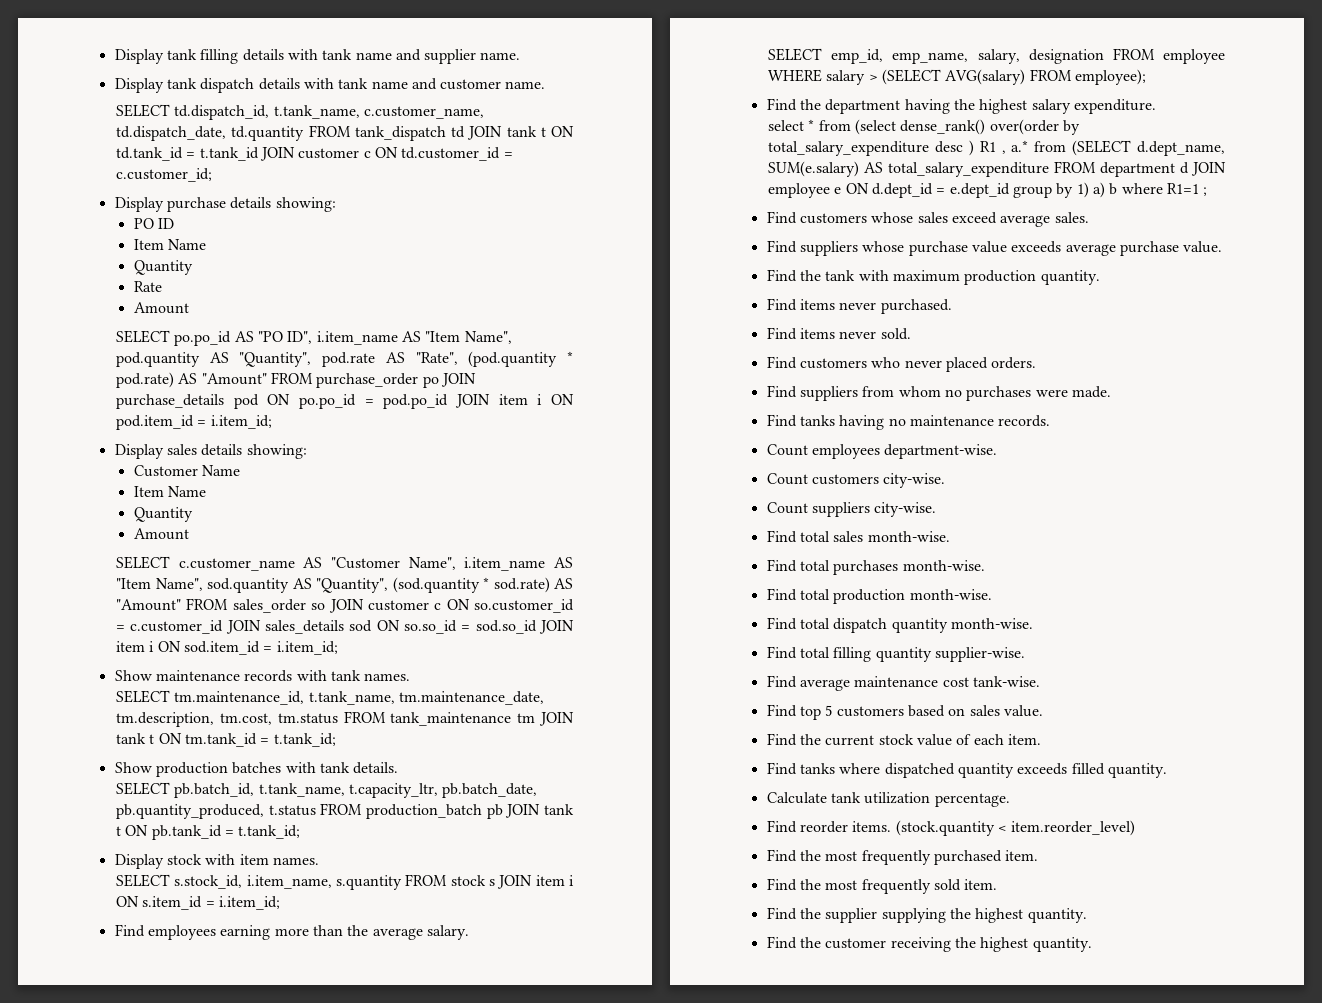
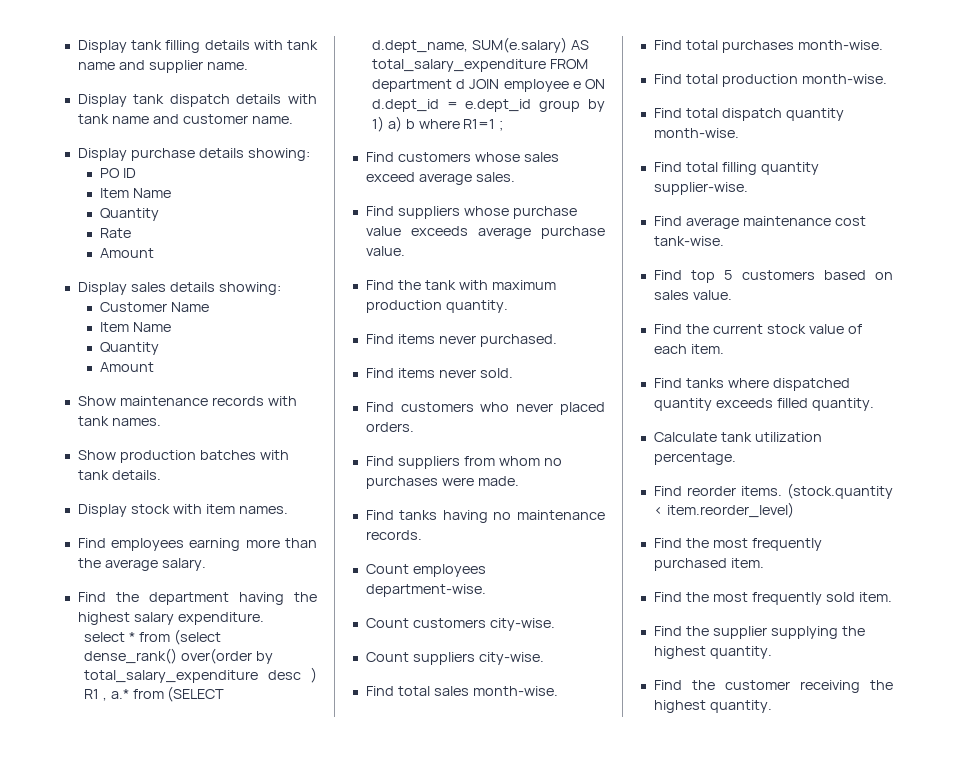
- SELECT td.dispatch_id, t.tank_name, c.customer_name, td.dispatch_date, td.quantity FROM tank_dispatch td JOIN tank t ON td.tank_id = t.tank_id JOIN customer c ON td.customer_id = c.customer_id;
- SELECT po.po_id AS "PO ID", i.item_name AS "Item Name", pod.quantity AS "Quantity", pod.rate AS "Rate", (pod.quantity * pod.rate) AS "Amount" FROM purchase_order po JOIN purchase_details pod ON po.po_id = pod.po_id JOIN item i ON pod.item_id = i.item_id;
- SELECT c.customer_name AS "Customer Name", i.item_name AS "Item Name", sod.quantity AS "Quantity", (sod.quantity * sod.rate) AS "Amount" FROM sales_order so JOIN customer c ON so.customer_id = c.customer_id JOIN sales_details sod ON so.so_id = sod.so_id JOIN item i ON sod.item_id = i.item_id;
- SELECT tm.maintenance_id, t.tank_name, tm.maintenance_date, tm.description, tm.cost, tm.status FROM tank_maintenance tm JOIN tank t ON tm.tank_id = t.tank_id;
- SELECT pb.batch_id, t.tank_name, t.capacity_ltr, pb.batch_date, pb.quantity_produced, t.status FROM production_batch pb JOIN tank t ON pb.tank_id = t.tank_id;
- SELECT s.stock_id, i.item_name, s.quantity FROM stock s JOIN item i ON s.item_id = i.item_id;
- SELECT emp_id, emp_name, salary, designation FROM employee WHERE salary > (SELECT AVG(salary) FROM employee);

